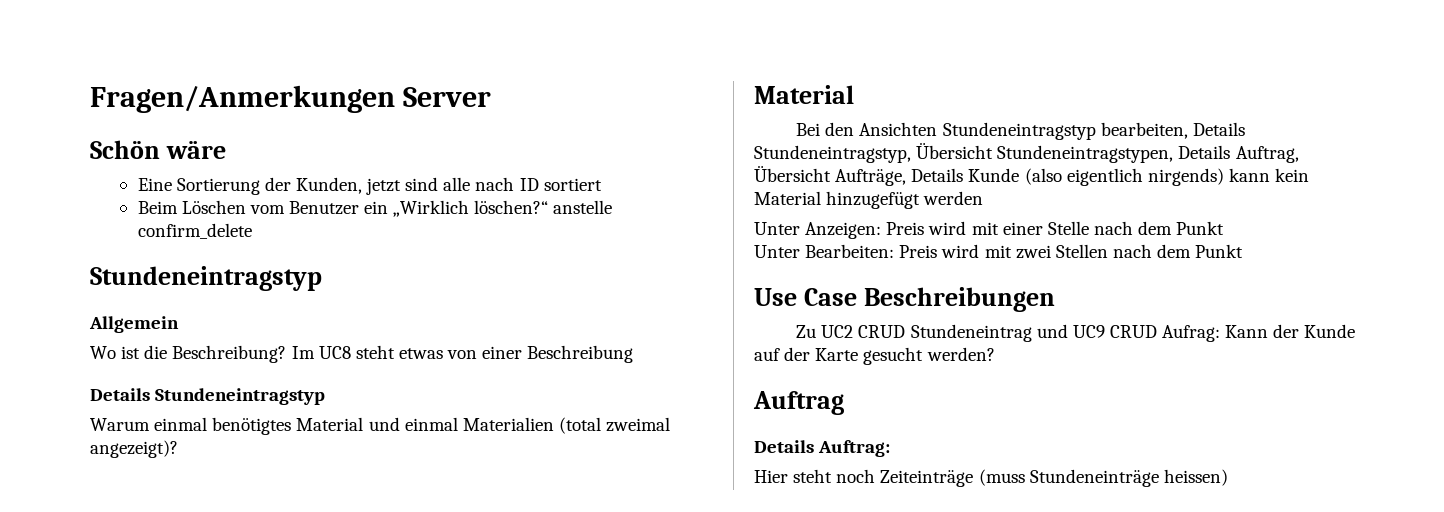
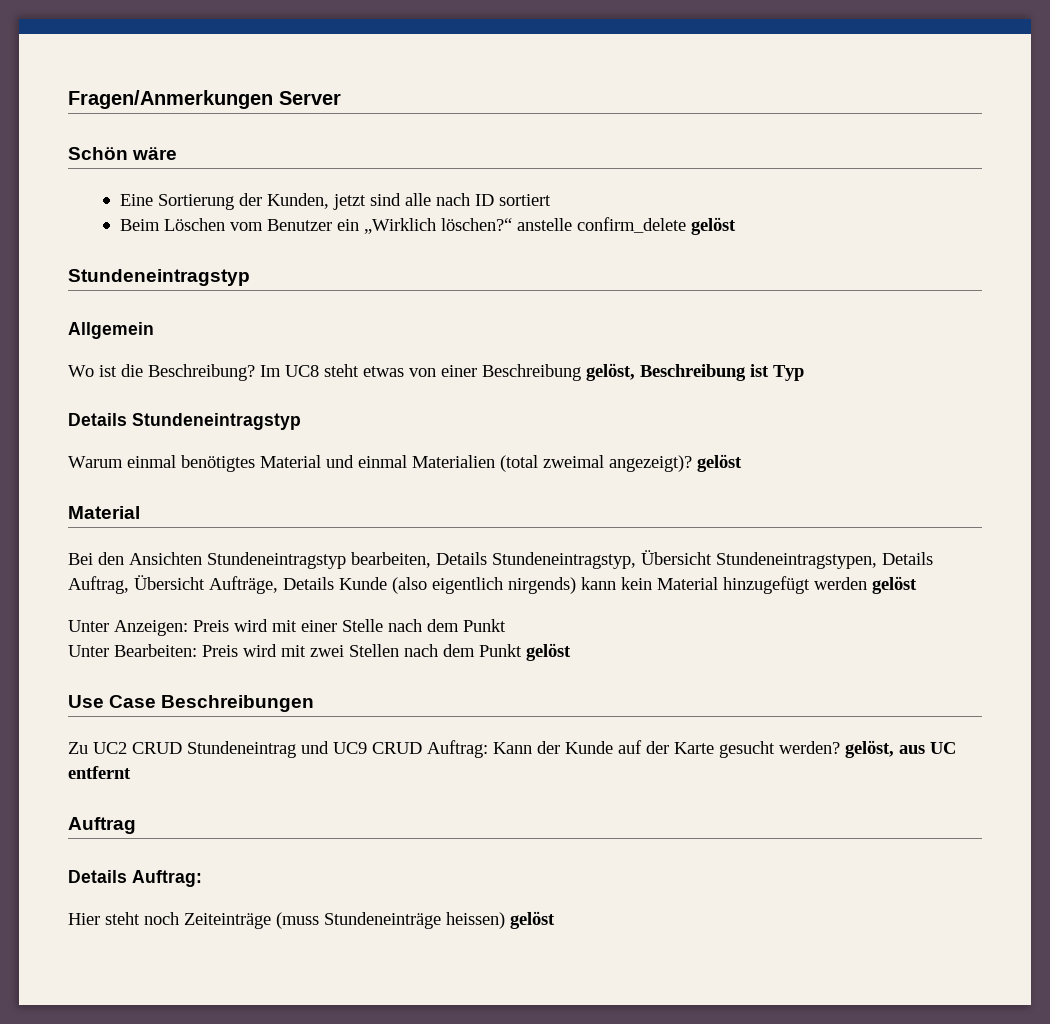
- Beim Löschen vom Benutzer ein „Wirklich löschen?“ anstelle confirm_delete
+ Beim Löschen vom Benutzer ein „Wirklich löschen?“ anstelle confirm_delete gelöst
- Im UC8 steht etwas von einer Beschreibung
+ Im UC8 steht etwas von einer Beschreibung gelöst, Beschreibung ist Typ
- Warum einmal benötigtes Material und einmal Materialien (total zweimal angezeigt)?
+ Warum einmal benötigtes Material und einmal Materialien (total zweimal angezeigt)? gelöst
- Bei den Ansichten Stundeneintragstyp bearbeiten, Details Stundeneintragstyp, Übersicht Stundeneintragstypen, Details Auftrag, Übersicht Aufträge, Details Kunde (also eigentlich nirgends) kann kein Material hinzugefügt werden
+ Bei den Ansichten Stundeneintragstyp bearbeiten, Details Stundeneintragstyp, Übersicht Stundeneintragstypen, Details Auftrag, Übersicht Aufträge, Details Kunde (also eigentlich nirgends) kann kein Material hinzugefügt werden gelöst
- Unter Bearbeiten: Preis wird mit zwei Stellen nach dem Punkt
+ Unter Bearbeiten: Preis wird mit zwei Stellen nach dem Punkt gelöst
- Zu UC2 CRUD Stundeneintrag und UC9 CRUD Aufrag: Kann der Kunde auf der Karte gesucht werden?
+ Zu UC2 CRUD Stundeneintrag und UC9 CRUD Auftrag: Kann der Kunde auf der Karte gesucht werden? gelöst, aus UC entfernt
- Hier steht noch Zeiteinträge (muss Stundeneinträge heissen)
+ Hier steht noch Zeiteinträge (muss Stundeneinträge heissen) gelöst

